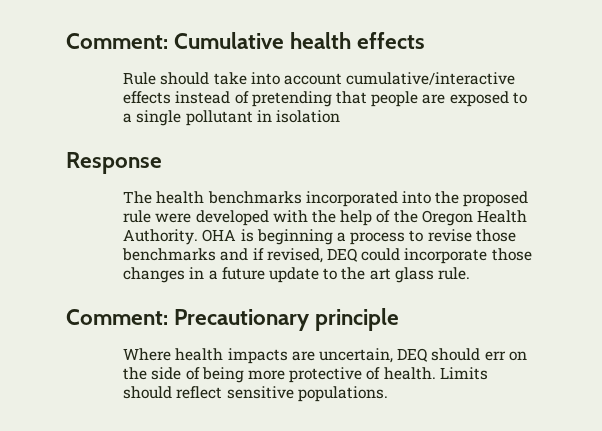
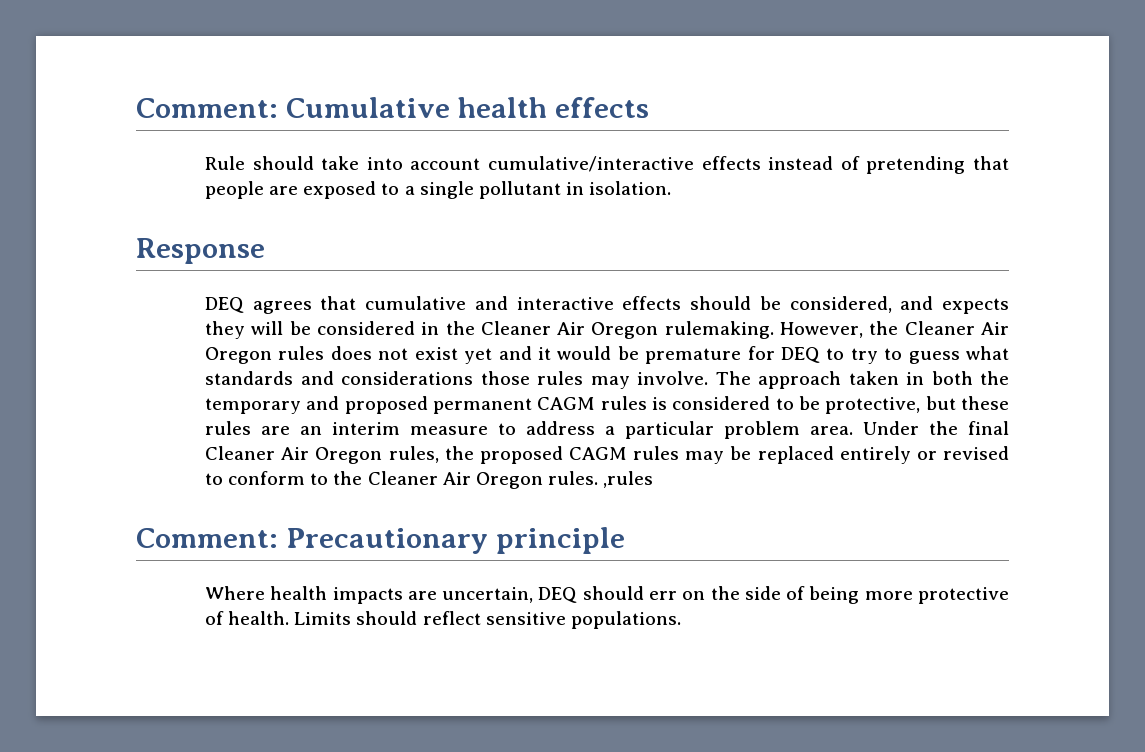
- Rule should take into account cumulative/interactive effects instead of pretending that people are exposed to a single pollutant in isolation
+ Rule should take into account cumulative/interactive effects instead of pretending that people are exposed to a single pollutant in isolation.
- The health benchmarks incorporated into the proposed rule were developed with the help of the Oregon Health Authority. OHA is beginning a process to revise those benchmarks and if revised, DEQ could incorporate those changes in a future update to the art glass rule.
+ DEQ agrees that cumulative and interactive effects should be considered, and expects they will be considered in the Cleaner Air Oregon rulemaking. However, the Cleaner Air Oregon rules does not exist yet and it would be premature for DEQ to try to guess what standards and considerations those rules may involve. The approach taken in both the temporary and proposed permanent CAGM rules is considered to be protective, but these rules are an interim measure to address a particular problem area. Under the final Cleaner Air Oregon rules, the proposed CAGM rules may be replaced entirely or revised to conform to the Cleaner Air Oregon rules. ,rules

